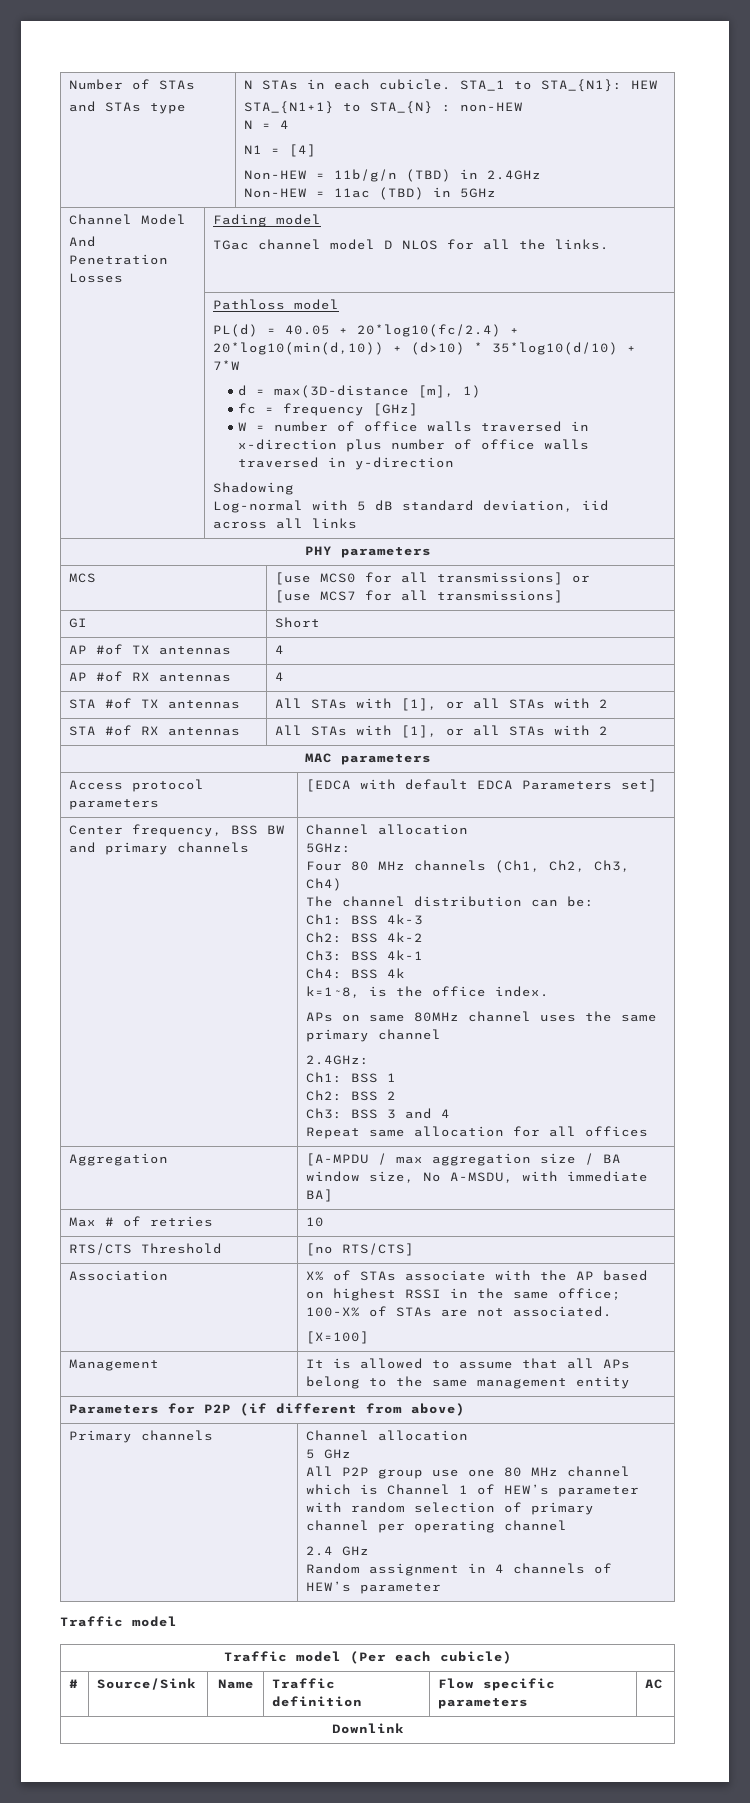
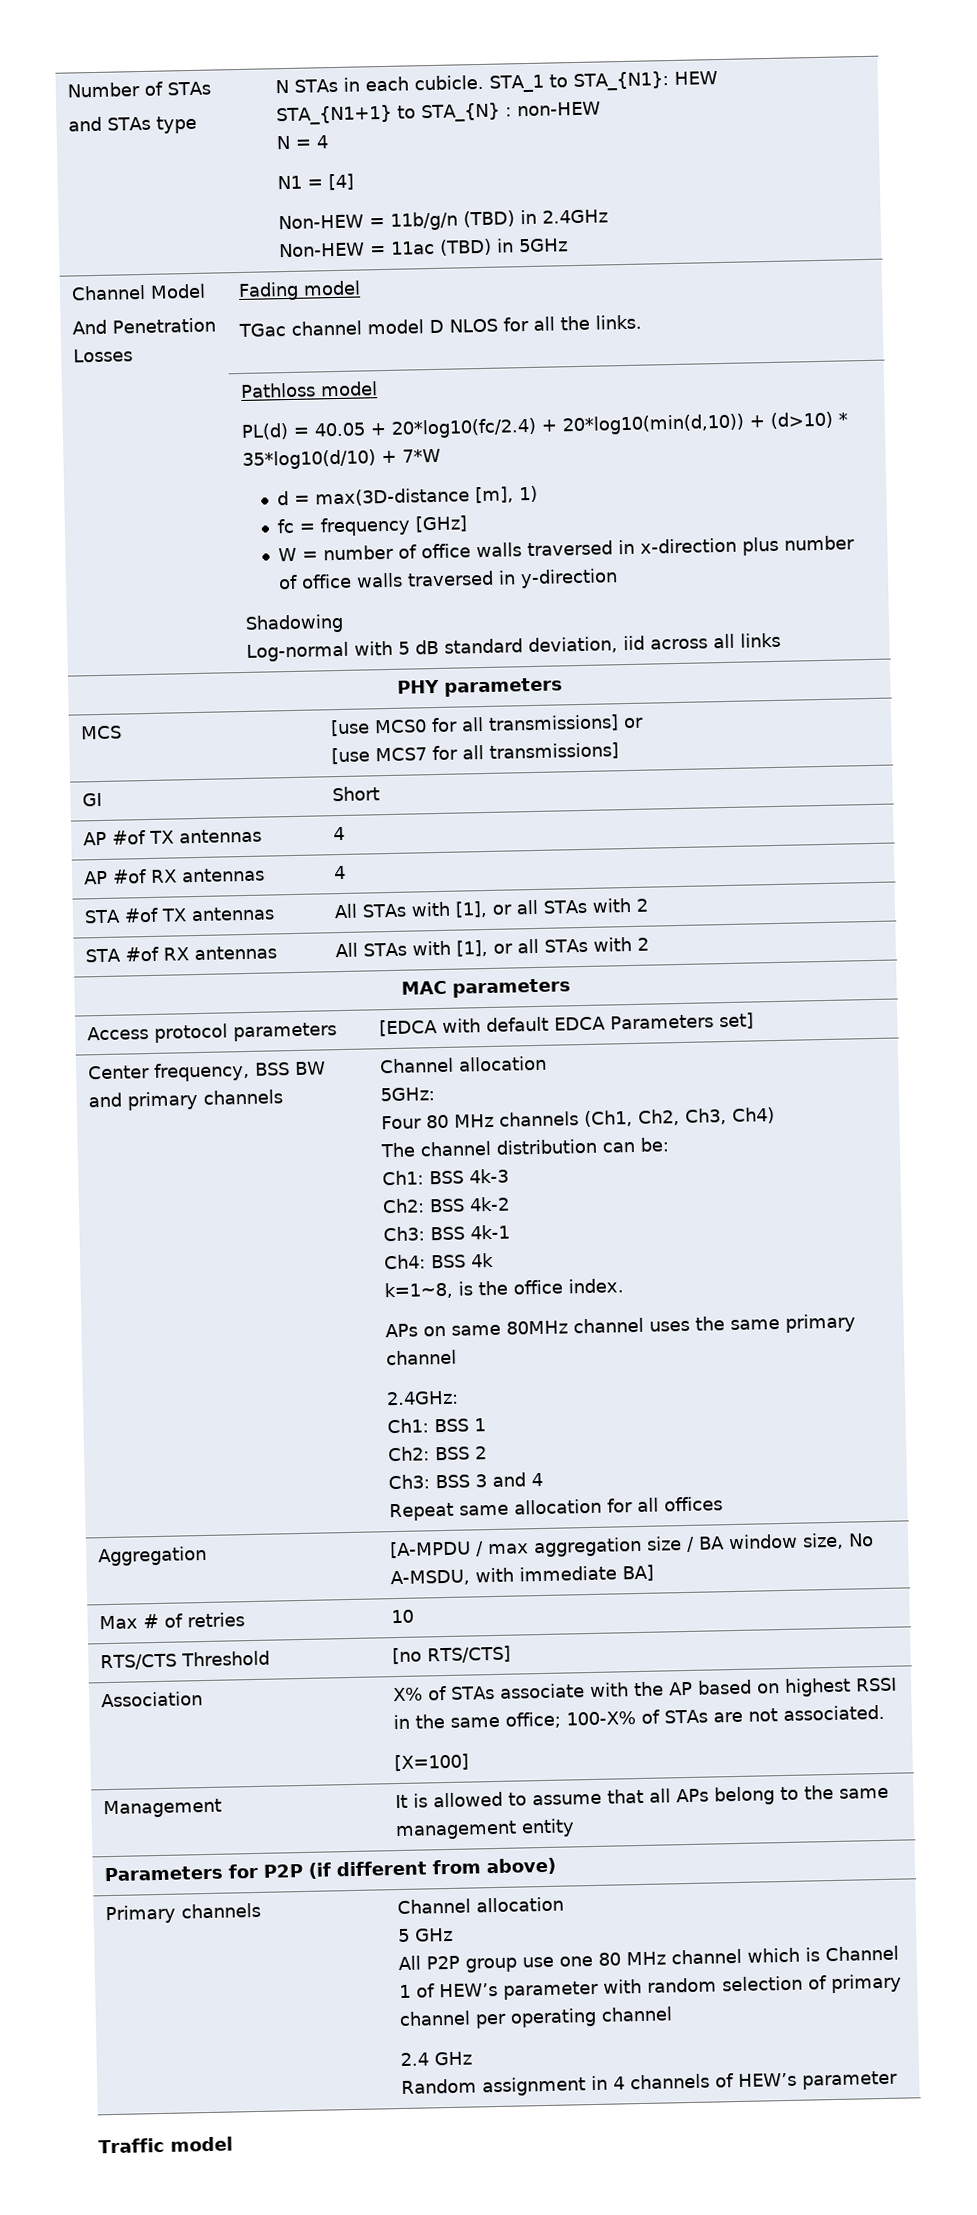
- Traffic model (Per each cubicle)
- # | Source/Sink | Name | Traffic definition | Flow specific parameters | AC
- Downlink

